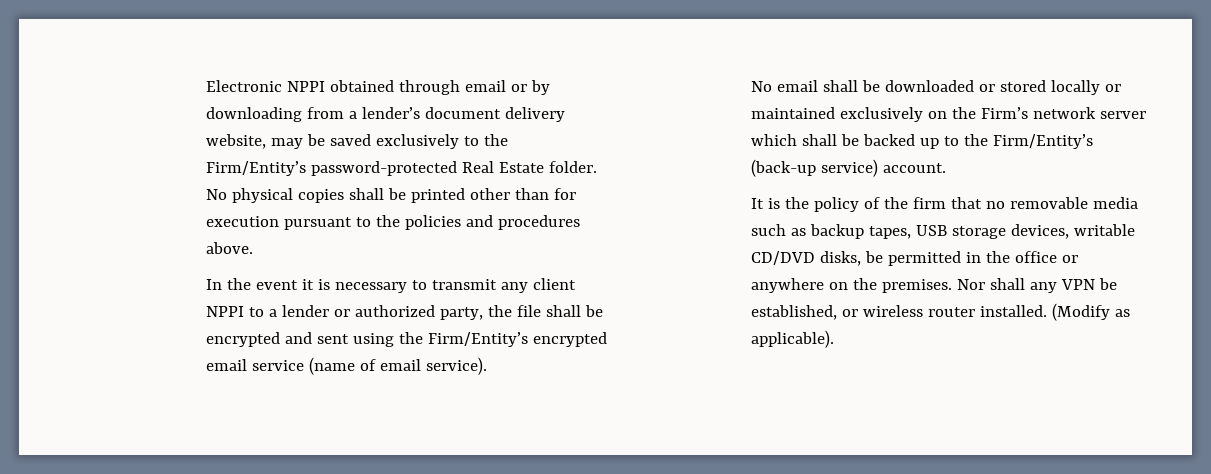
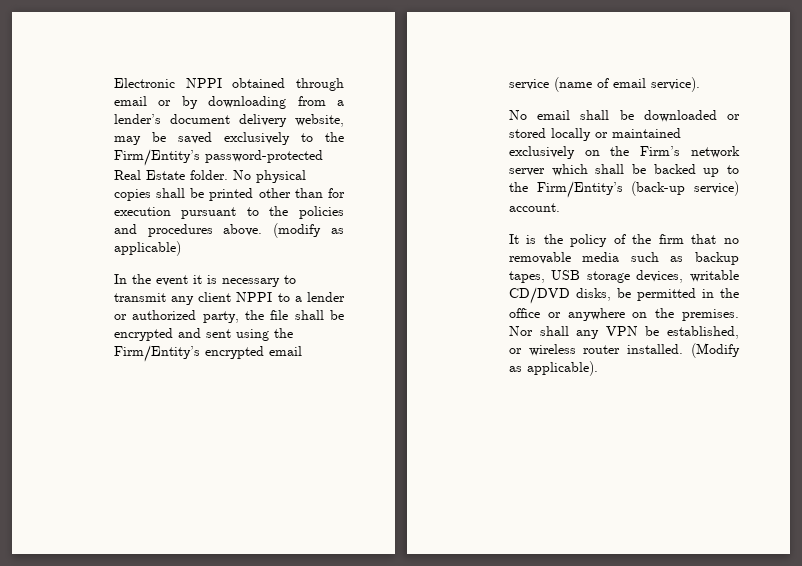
+ (modify as applicable)

